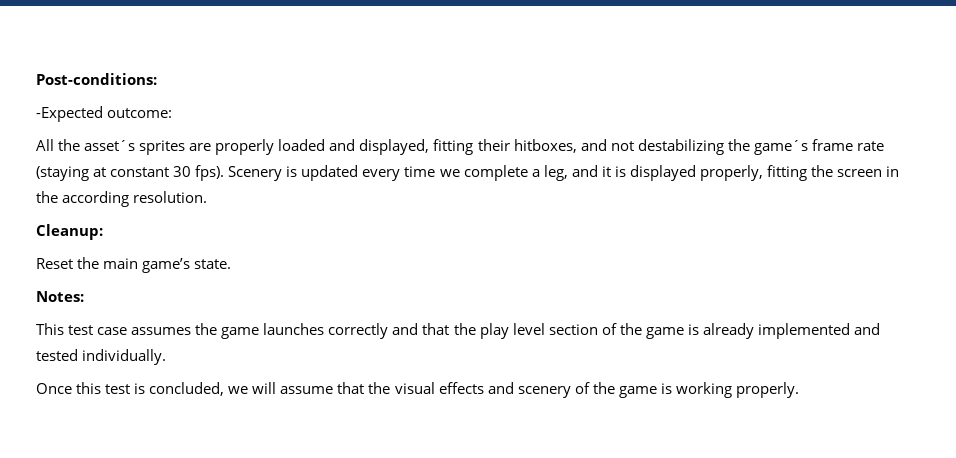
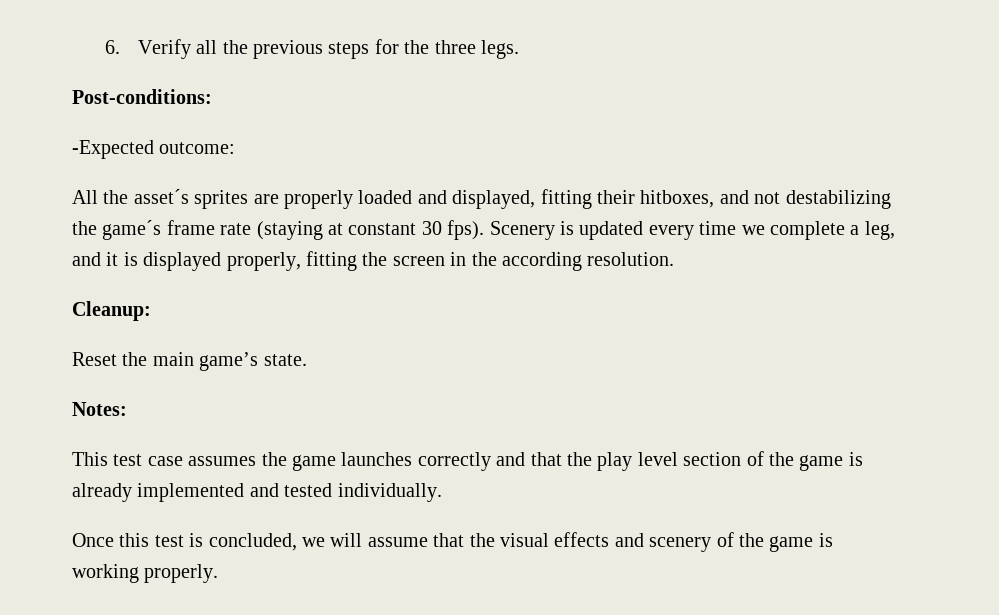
+ 6. Verify all the previous steps for the three legs.

